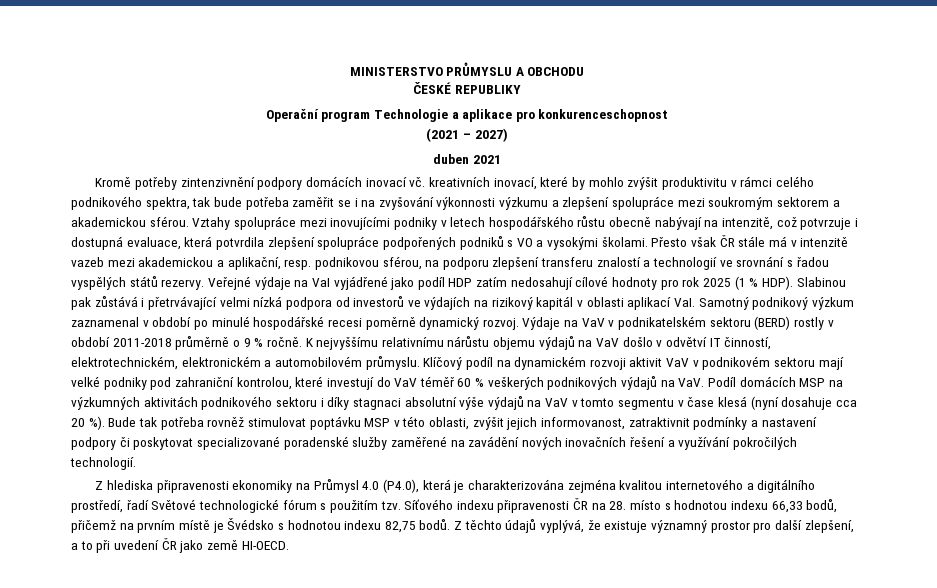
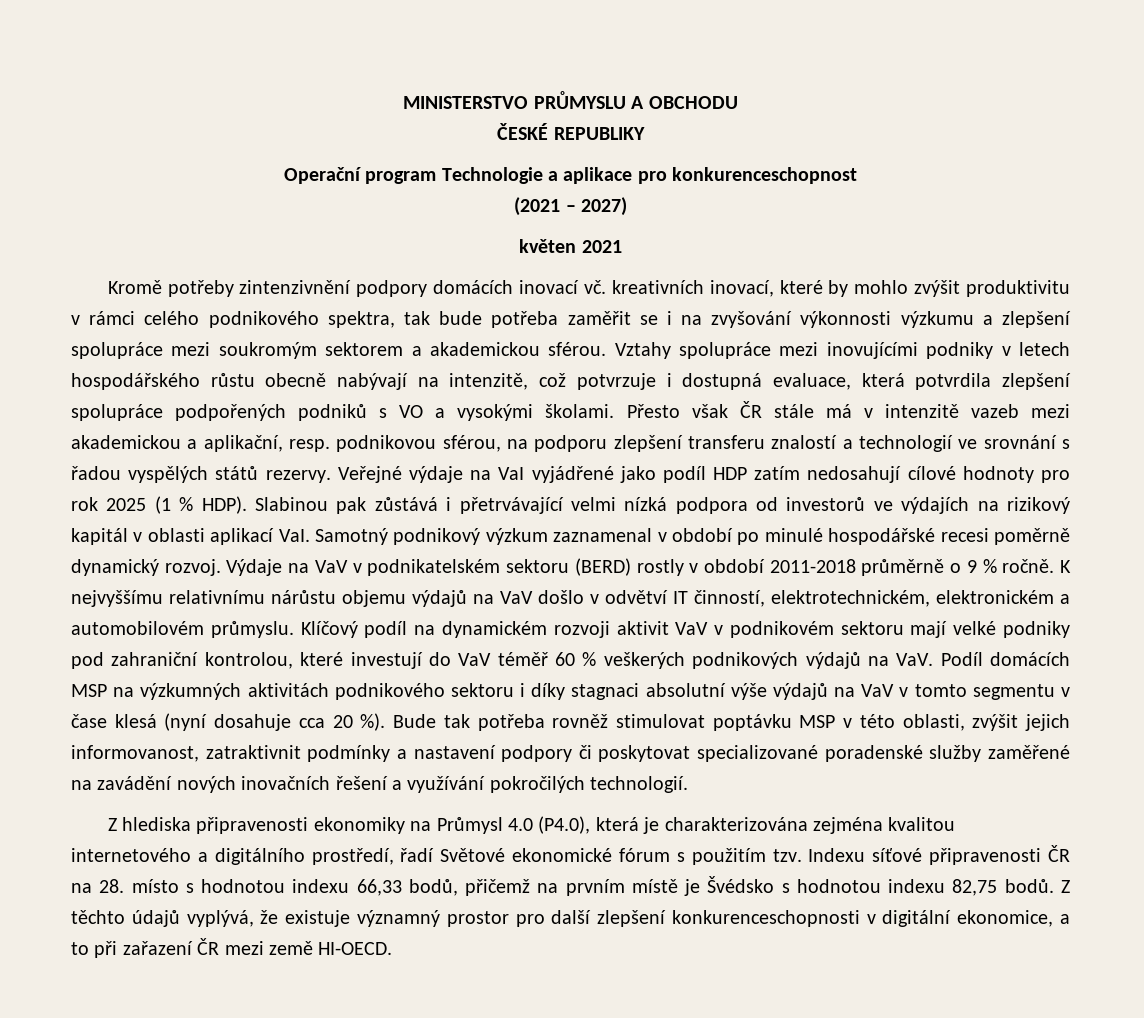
- duben 2021
+ květen 2021
- Z hlediska připravenosti ekonomiky na Průmysl 4.0 (P4.0), která je charakterizována zejména kvalitou internetového a digitálního prostředí, řadí Světové technologické fórum s použitím tzv.
+ Z hlediska připravenosti ekonomiky na Průmysl 4.0 (P4.0), která je charakterizována zejména kvalitou internetového a digitálního prostředí, řadí Světové ekonomické fórum s použitím tzv.
- Síťového indexu připravenosti ČR na 28. místo s hodnotou indexu 66,33 bodů, přičemž na prvním místě je Švédsko s hodnotou indexu 82,75 bodů.
+ Indexu síťové připravenosti ČR na 28. místo s hodnotou indexu 66,33 bodů, přičemž na prvním místě je Švédsko s hodnotou indexu 82,75 bodů.
- Z těchto údajů vyplývá, že existuje významný prostor pro další zlepšení, a to při uvedení ČR jako země HI-OECD.
+ Z těchto údajů vyplývá, že existuje významný prostor pro další zlepšení konkurenceschopnosti v digitální ekonomice, a to při zařazení ČR mezi země HI-OECD.

